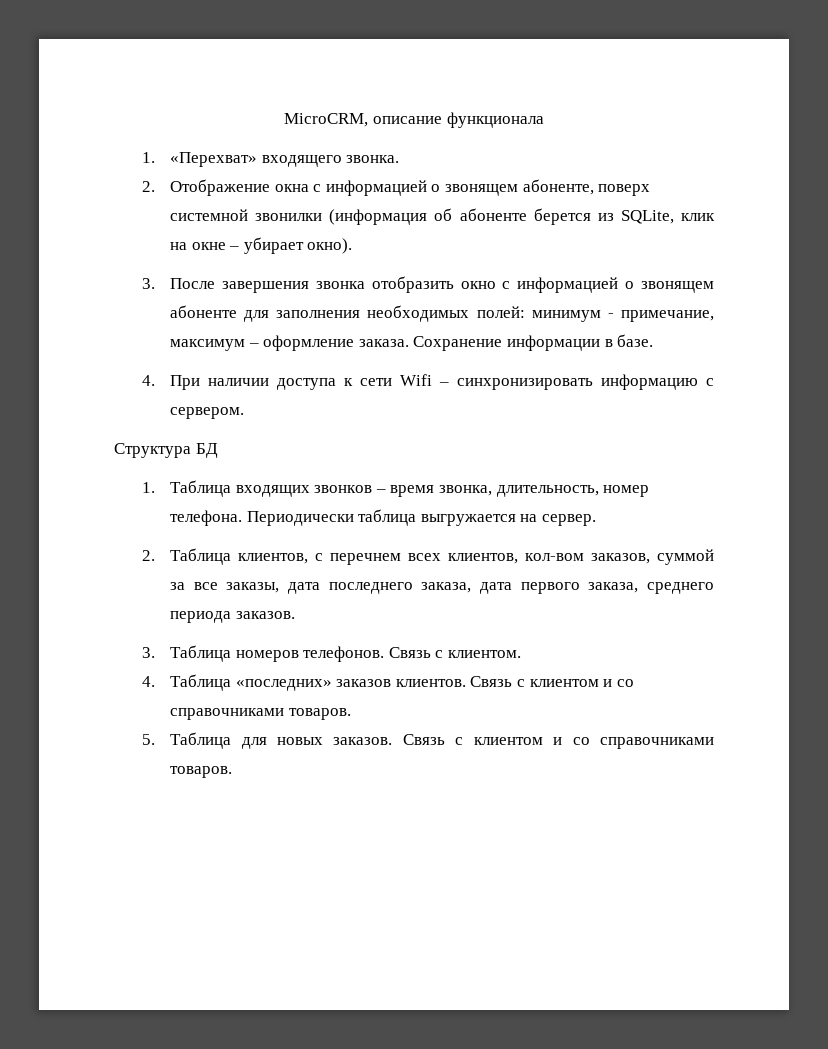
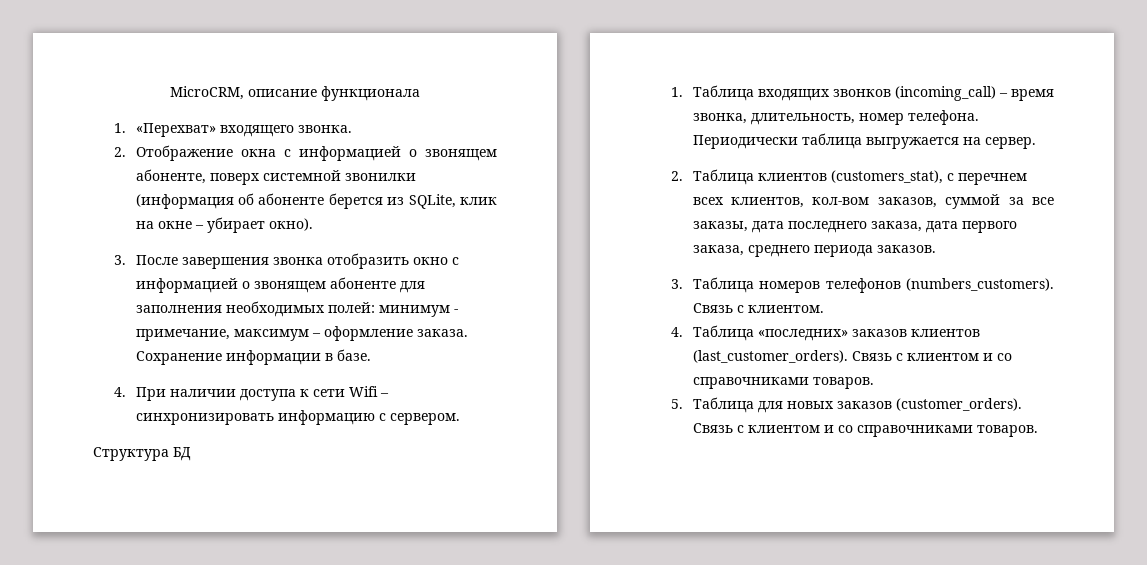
- 1. Таблица входящих звонков – время звонка, длительность, номер телефона.
+ 1. Таблица входящих звонков (incoming_call) – время звонка, длительность, номер телефона.
- 2. Таблица клиентов, с перечнем всех клиентов, кол-вом заказов, суммой за все заказы, дата последнего заказа, дата первого заказа, среднего периода заказов.
+ 2. Таблица клиентов (customers_stat), с перечнем всех клиентов, кол-вом заказов, суммой за все заказы, дата последнего заказа, дата первого заказа, среднего периода заказов.
- 3. Таблица номеров телефонов.
+ 3. Таблица номеров телефонов (numbers_customers).
- 4. Таблица «последних» заказов клиентов.
+ 4. Таблица «последних» заказов клиентов (last_customer_orders).
- 5. Таблица для новых заказов.
+ 5. Таблица для новых заказов (customer_orders).

